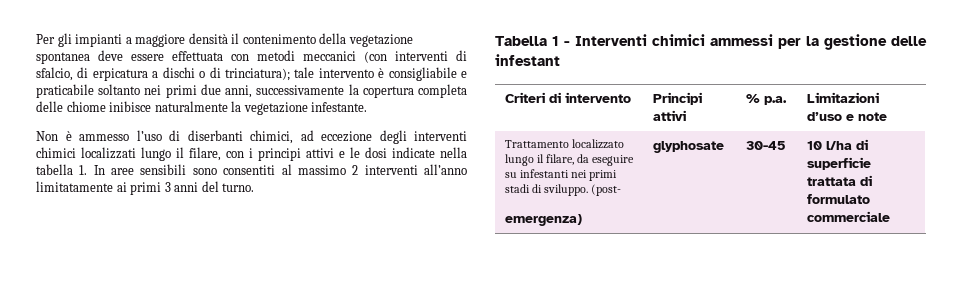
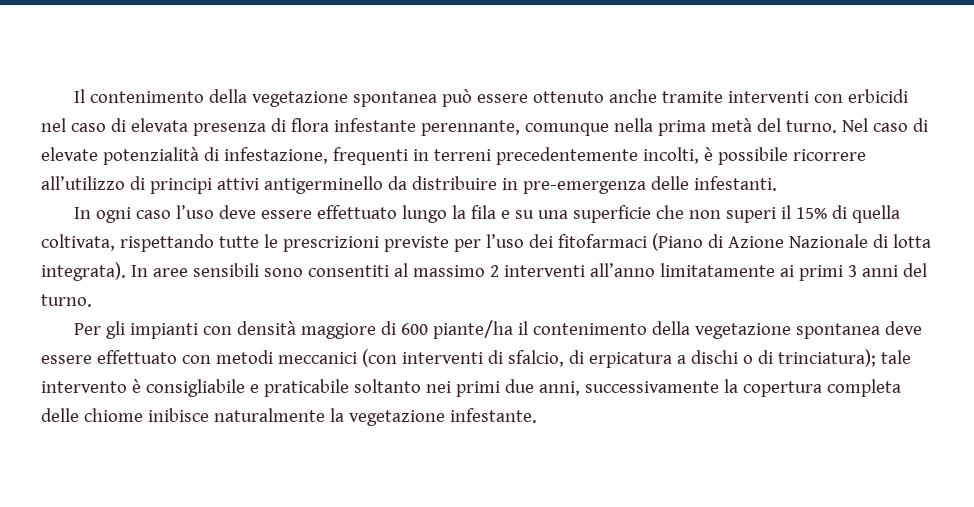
- Per gli impianti a maggiore densità il contenimento della vegetazione spontanea deve essere effettuata con metodi meccanici (con interventi di sfalcio, di erpicatura a dischi o di trinciatura); tale intervento è consigliabile e praticabile soltanto nei primi due anni, successivamente la copertura completa delle chiome inibisce naturalmente la vegetazione infestante.
+ Il contenimento della vegetazione spontanea può essere ottenuto anche tramite interventi con erbicidi nel caso di elevata presenza di flora infestante perennante, comunque nella prima metà del turno. Nel caso di elevate potenzialità di infestazione, frequenti in terreni precedentemente incolti, è possibile ricorrere all’utilizzo di principi attivi antigerminello da distribuire in pre-emergenza delle infestanti.
+ In ogni caso l’uso deve essere effettuato lungo la fila e su una superficie che non superi il 15% di quella coltivata, rispettando tutte le prescrizioni previste per l’uso dei fitofarmaci (Piano di Azione Nazionale di lotta integrata). In aree sensibili sono consentiti al massimo 2 interventi all’anno limitatamente ai primi 3 anni del turno.
+ Per gli impianti con densità maggiore di 600 piante/ha il contenimento della vegetazione spontanea deve essere effettuato con metodi meccanici (con interventi di sfalcio, di erpicatura a dischi o di trinciatura); tale intervento è consigliabile e praticabile soltanto nei primi due anni, successivamente la copertura completa delle chiome inibisce naturalmente la vegetazione infestante.
- Non è ammesso l’uso di diserbanti chimici, ad eccezione degli interventi chimici localizzati lungo il filare, con i principi attivi e le dosi indicate nella tabella 1. In aree sensibili sono consentiti al massimo 2 interventi all’anno limitatamente ai primi 3 anni del turno.
- Tabella 1 - Interventi chimici ammessi per la gestione delle infestant
- Criteri di intervento | Principi attivi | % p.a. | Limitazioni d’uso e note
- Trattamento localizzato lungo il filare, da eseguire su infestanti nei primi stadi di sviluppo. (post-
- emergenza) | glyphosate | 30-45 | 10 l/ha di superficie trattata di formulato commerciale

